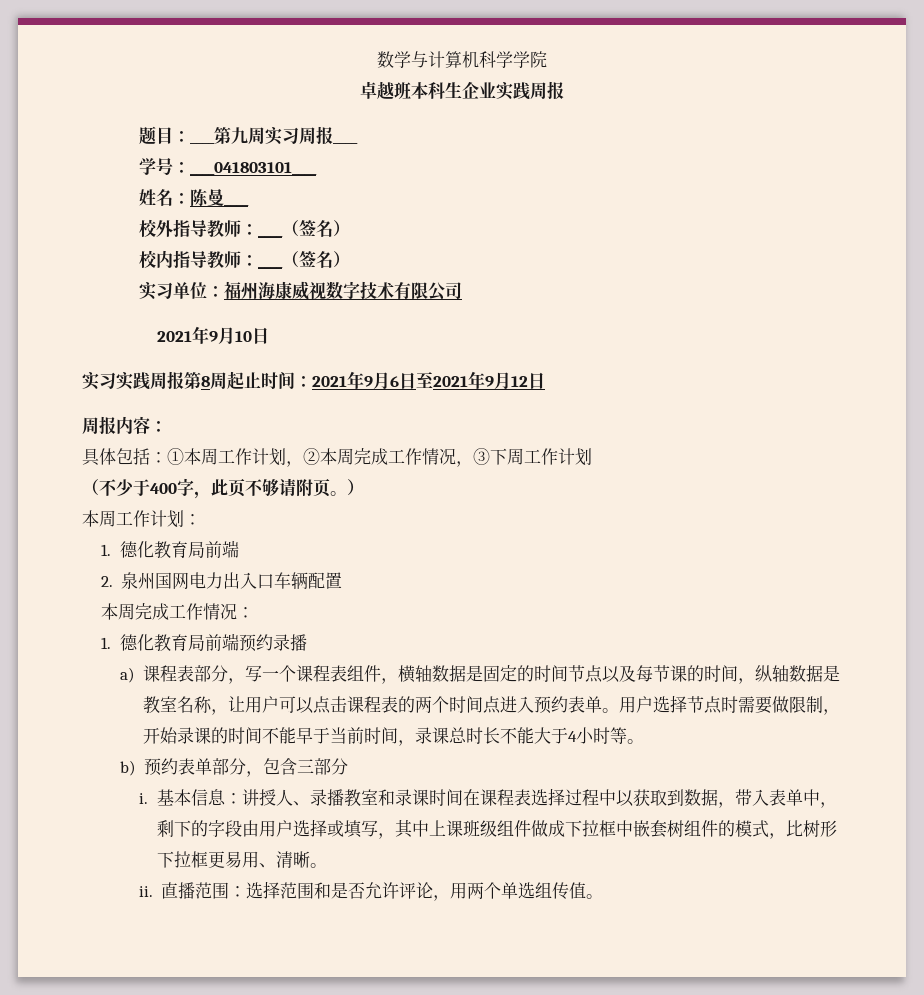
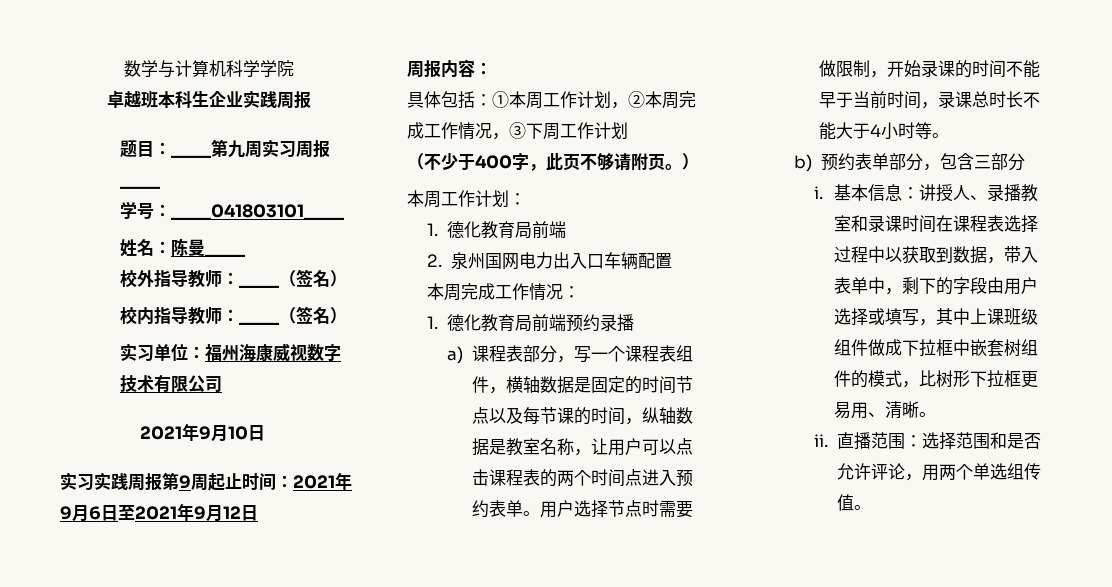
- 实习实践周报第8周起止时间：2021年9月6日至2021年9月12日
+ 实习实践周报第9周起止时间：2021年9月6日至2021年9月12日

